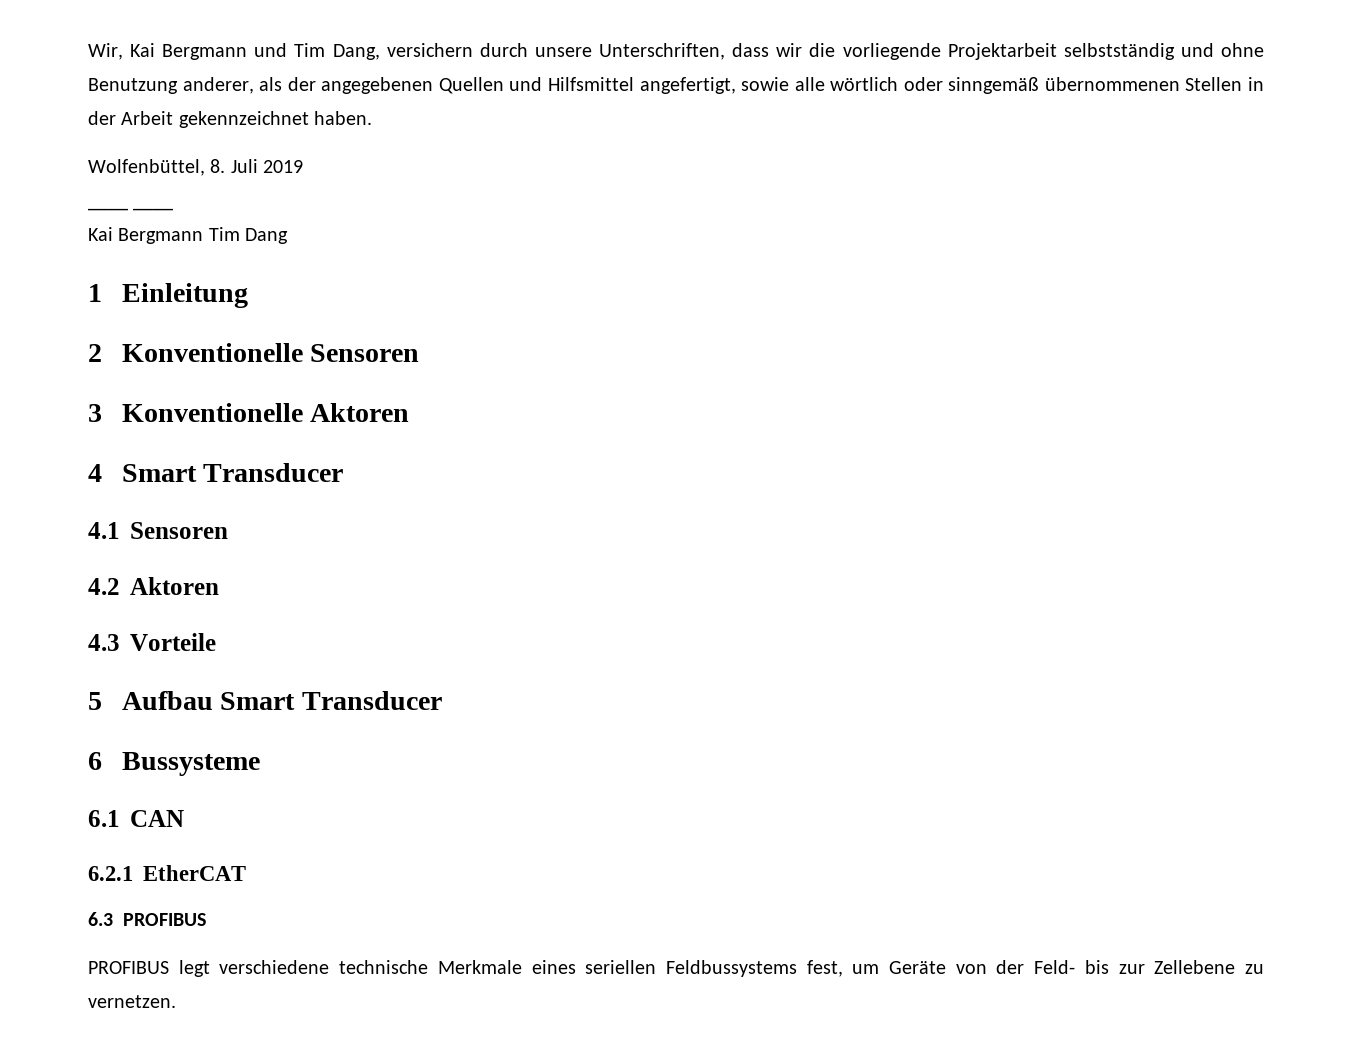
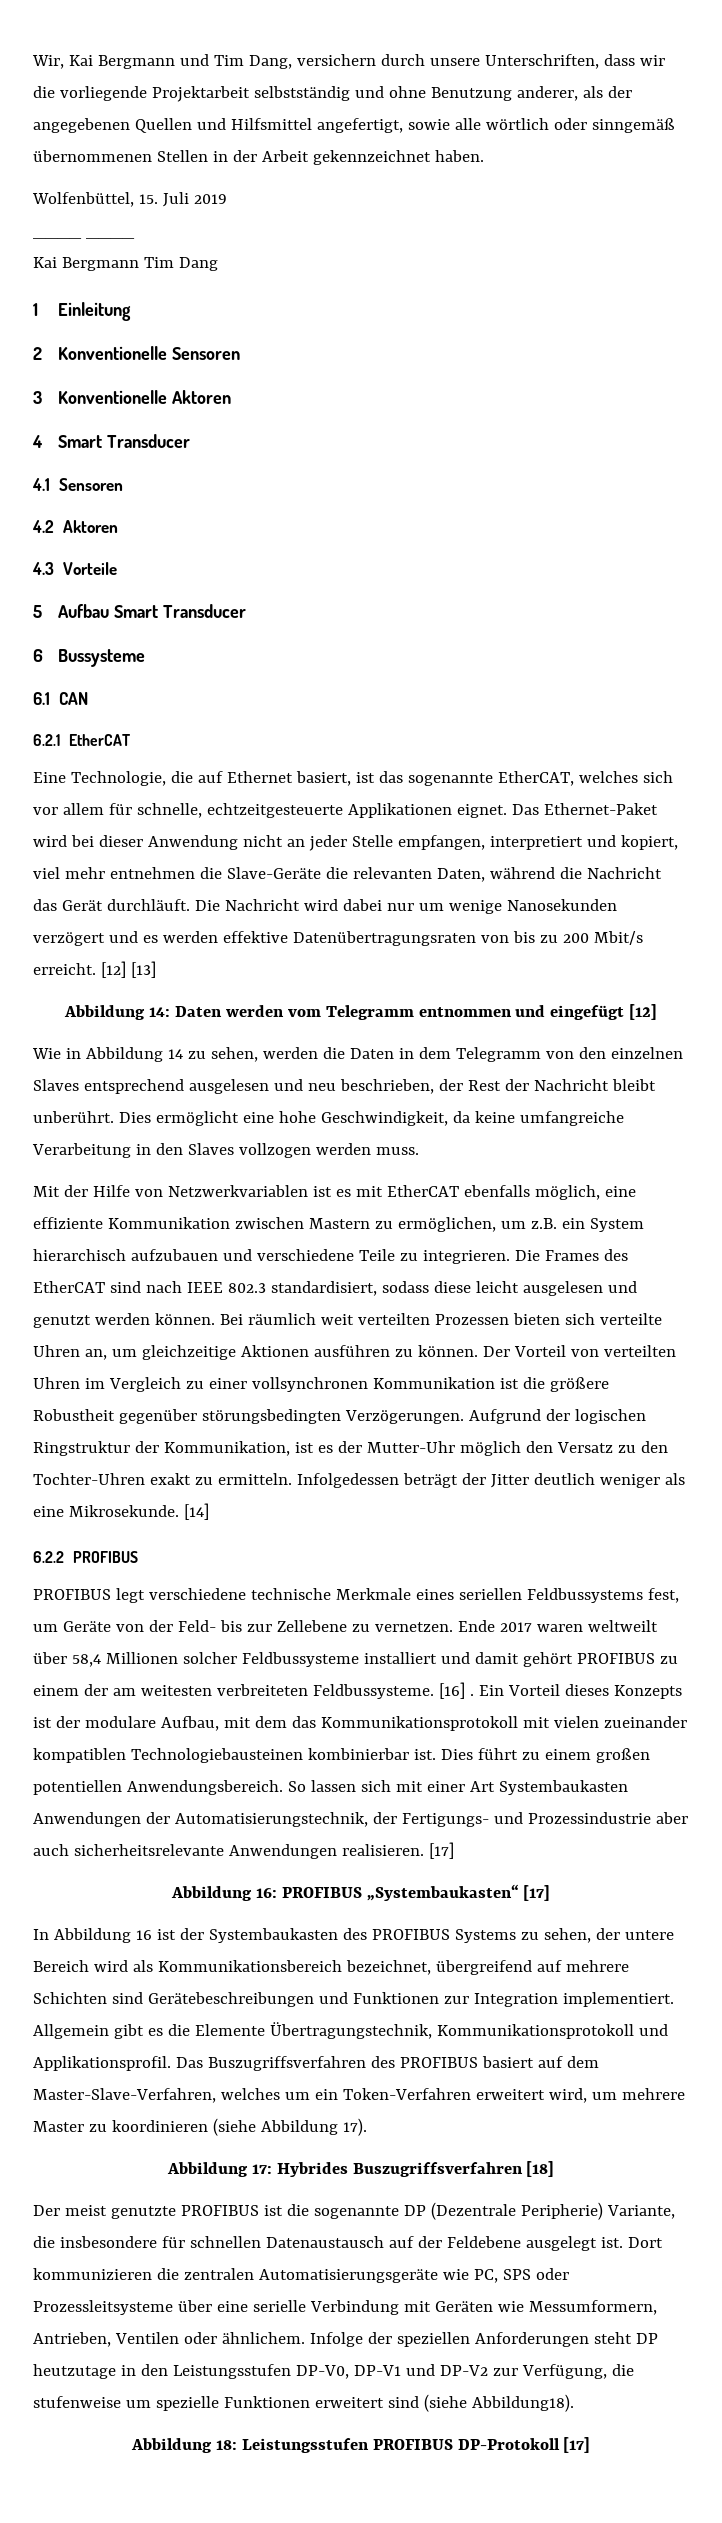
- Wolfenbüttel, 8. Juli 2019
+ Wolfenbüttel, 15. Juli 2019
- 6.3 PROFIBUS
+ Eine Technologie, die auf Ethernet basiert, ist das sogenannte EtherCAT, welches sich vor allem für schnelle, echtzeitgesteuerte Applikationen eignet. Das Ethernet-Paket wird bei dieser Anwendung nicht an jeder Stelle empfangen, interpretiert und kopiert, viel mehr entnehmen die Slave-Geräte die relevanten Daten, während die Nachricht das Gerät durchläuft. Die Nachricht wird dabei nur um wenige Nanosekunden verzögert und es werden effektive Datenübertragungsraten von bis zu 200 Mbit/s erreicht. [12] [13]
+ Abbildung 14: Daten werden vom Telegramm entnommen und eingefügt [12]
+ Wie in Abbildung 14 zu sehen, werden die Daten in dem Telegramm von den einzelnen Slaves entsprechend ausgelesen und neu beschrieben, der Rest der Nachricht bleibt unberührt. Dies ermöglicht eine hohe Geschwindigkeit, da keine umfangreiche Verarbeitung in den Slaves vollzogen werden muss.
+ Mit der Hilfe von Netzwerkvariablen ist es mit EtherCAT ebenfalls möglich, eine effiziente Kommunikation zwischen Mastern zu ermöglichen, um z.B. ein System hierarchisch aufzubauen und verschiedene Teile zu integrieren. Die Frames des EtherCAT sind nach IEEE 802.3 standardisiert, sodass diese leicht ausgelesen und genutzt werden können. Bei räumlich weit verteilten Prozessen bieten sich verteilte Uhren an, um gleichzeitige Aktionen ausführen zu können. Der Vorteil von verteilten Uhren im Vergleich zu einer vollsynchronen Kommunikation ist die größere Robustheit gegenüber störungsbedingten Verzögerungen. Aufgrund der logischen Ringstruktur der Kommunikation, ist es der Mutter-Uhr möglich den Versatz zu den Tochter-Uhren exakt zu ermitteln. Infolgedessen beträgt der Jitter deutlich weniger als eine Mikrosekunde. [14]
+ 6.2.2 PROFIBUS
+ Ende 2017 waren weltweilt über 58,4 Millionen solcher Feldbussysteme installiert und damit gehört PROFIBUS zu einem der am weitesten verbreiteten Feldbussysteme. [16] . Ein Vorteil dieses Konzepts ist der modulare Aufbau, mit dem das Kommunikationsprotokoll mit vielen zueinander kompatiblen Technologiebausteinen kombinierbar ist. Dies führt zu einem großen potentiellen Anwendungsbereich. So lassen sich mit einer Art Systembaukasten Anwendungen der Automatisierungstechnik, der Fertigungs- und Prozessindustrie aber auch sicherheitsrelevante Anwendungen realisieren. [17]
+ Abbildung 16: PROFIBUS „Systembaukasten“ [17]
+ In Abbildung 16 ist der Systembaukasten des PROFIBUS Systems zu sehen, der untere Bereich wird als Kommunikationsbereich bezeichnet, übergreifend auf mehrere Schichten sind Gerätebeschreibungen und Funktionen zur Integration implementiert. Allgemein gibt es die Elemente Übertragungstechnik, Kommunikationsprotokoll und Applikationsprofil. Das Buszugriffsverfahren des PROFIBUS basiert auf dem Master-Slave-Verfahren, welches um ein Token-Verfahren erweitert wird, um mehrere Master zu koordinieren (siehe Abbildung 17).
+ Abbildung 17: Hybrides Buszugriffsverfahren [18]
+ Der meist genutzte PROFIBUS ist die sogenannte DP (Dezentrale Peripherie) Variante, die insbesondere für schnellen Datenaustausch auf der Feldebene ausgelegt ist. Dort kommunizieren die zentralen Automatisierungsgeräte wie PC, SPS oder Prozessleitsysteme über eine serielle Verbindung mit Geräten wie Messumformern, Antrieben, Ventilen oder ähnlichem. Infolge der speziellen Anforderungen steht DP heutzutage in den Leistungsstufen DP-V0, DP-V1 und DP-V2 zur Verfügung, die stufenweise um spezielle Funktionen erweitert sind (siehe Abbildung18).
+ Abbildung 18: Leistungsstufen PROFIBUS DP-Protokoll [17]

